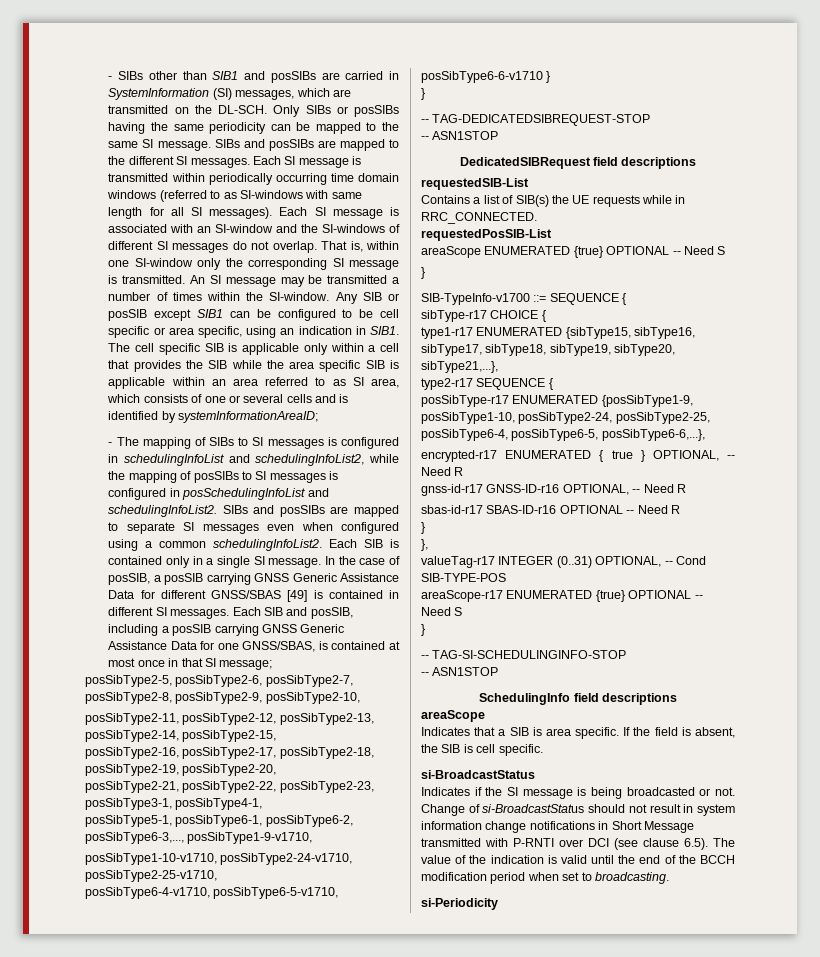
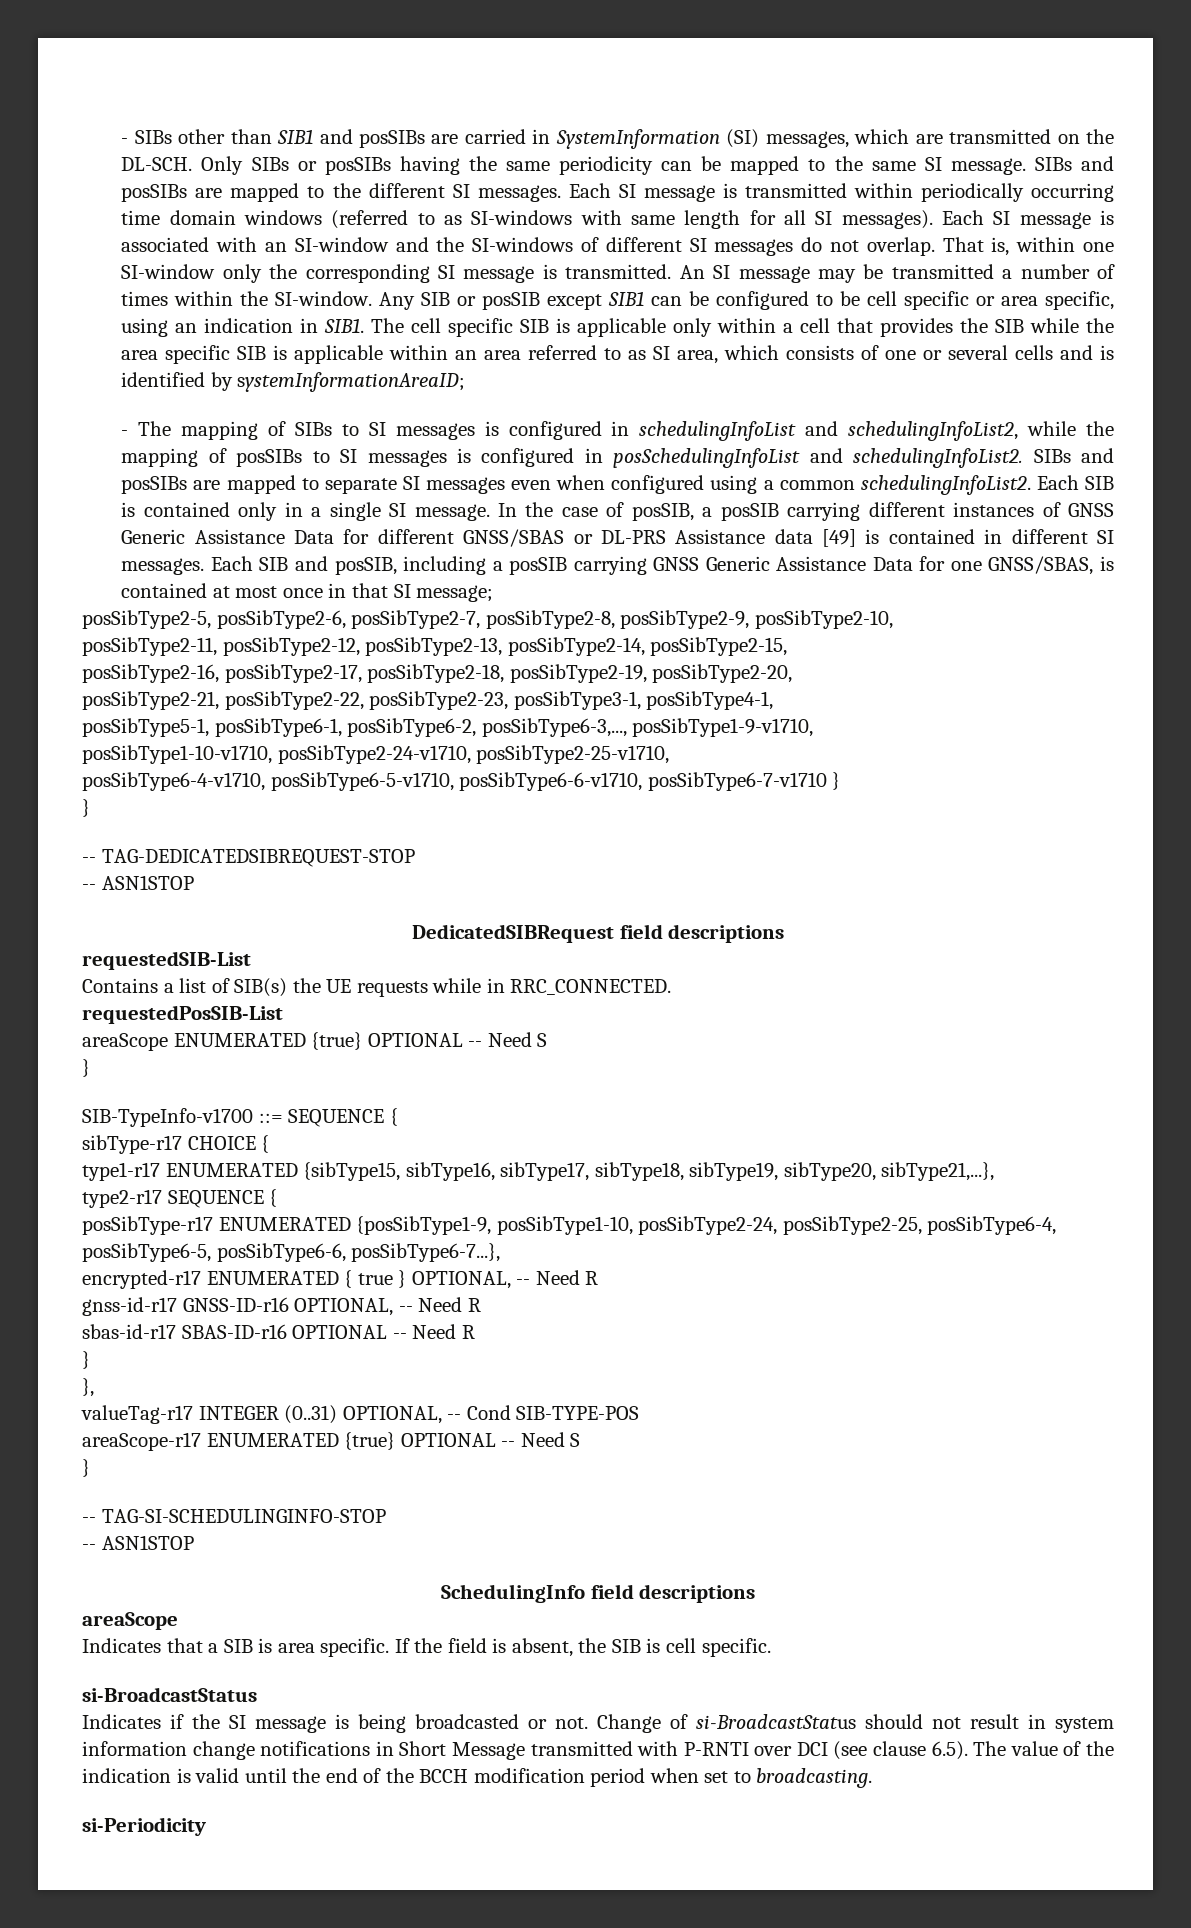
- In the case of posSIB, a posSIB carrying GNSS Generic Assistance Data for different GNSS/SBAS [49] is contained in different SI messages.
+ In the case of posSIB, a posSIB carrying different instances of GNSS Generic Assistance Data for different GNSS/SBAS or DL-PRS Assistance data [49] is contained in different SI messages.
- posSibType6-4-v1710, posSibType6-5-v1710, posSibType6-6-v1710 }
+ posSibType6-4-v1710, posSibType6-5-v1710, posSibType6-6-v1710, posSibType6-7-v1710 }
- posSibType-r17 ENUMERATED {posSibType1-9, posSibType1-10, posSibType2-24, posSibType2-25, posSibType6-4, posSibType6-5, posSibType6-6,...},
+ posSibType-r17 ENUMERATED {posSibType1-9, posSibType1-10, posSibType2-24, posSibType2-25, posSibType6-4, posSibType6-5, posSibType6-6, posSibType6-7...},

